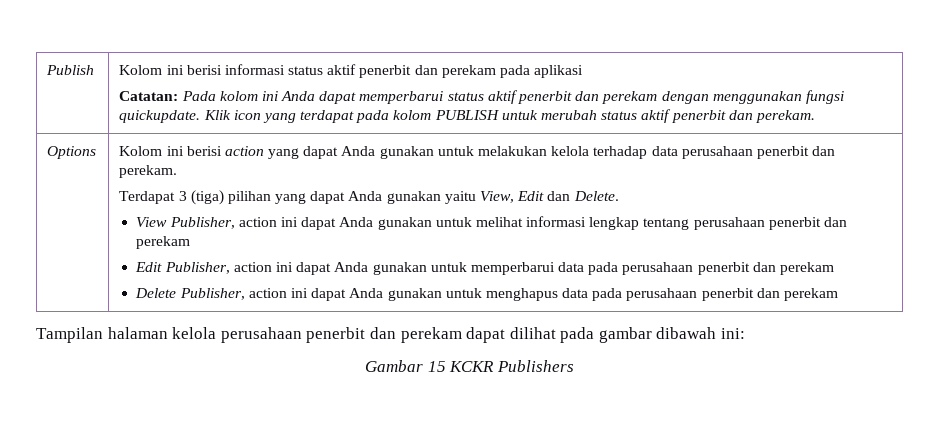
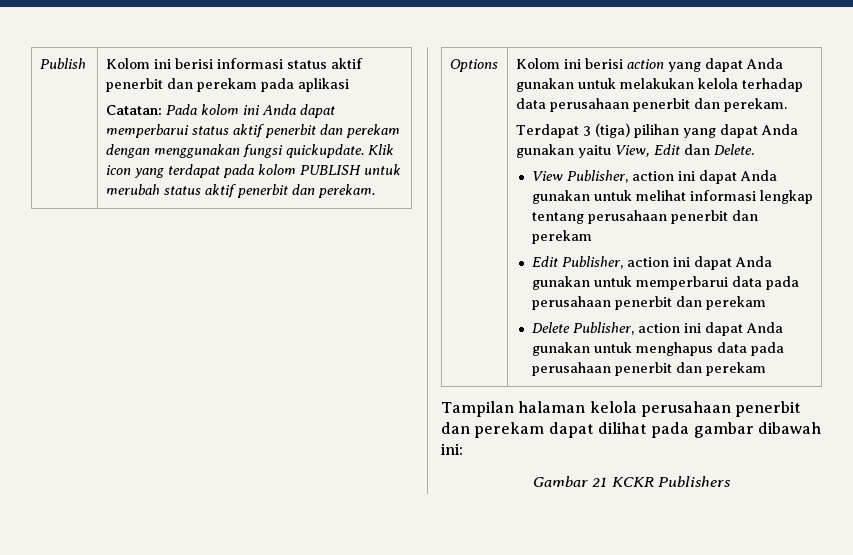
- Gambar 15 KCKR Publishers
+ Gambar 21 KCKR Publishers

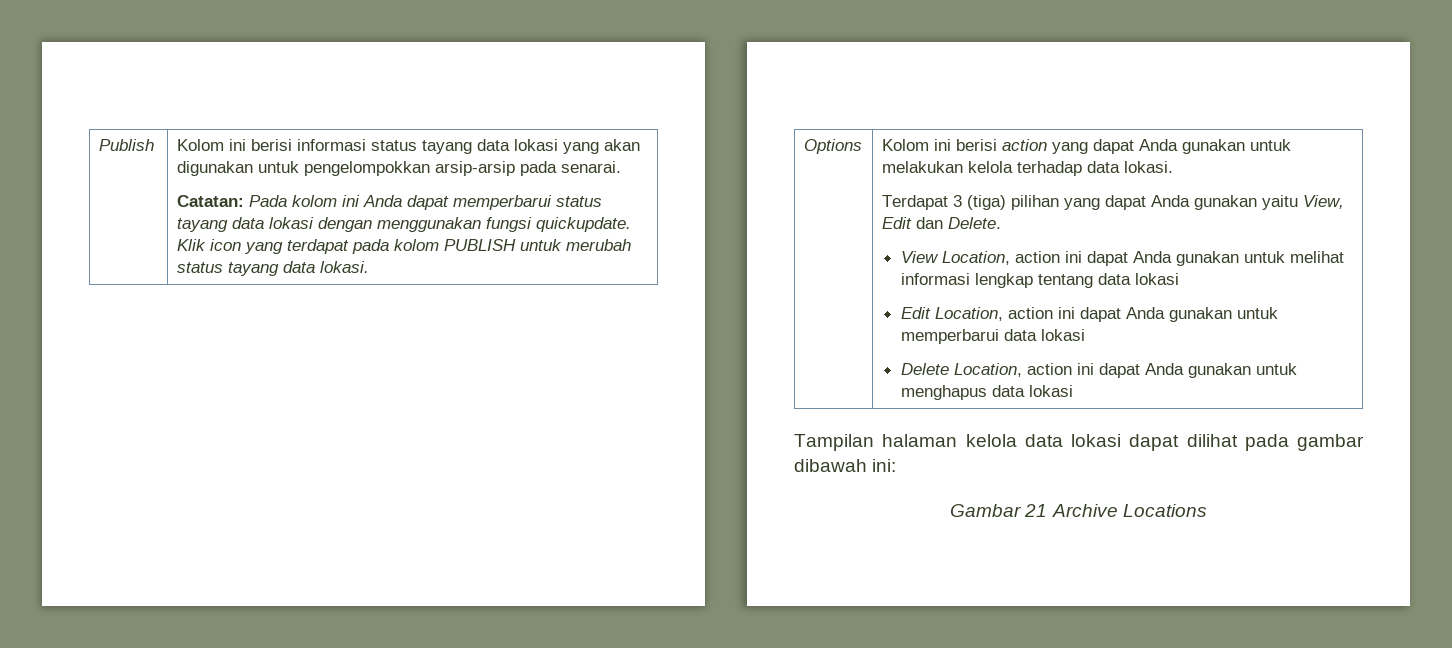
- Kolom ini berisi informasi status aktif penerbit dan perekam pada aplikasi
+ Kolom ini berisi informasi status tayang data lokasi yang akan digunakan untuk pengelompokkan arsip-arsip pada senarai.
- Catatan: Pada kolom ini Anda dapat memperbarui status aktif penerbit dan perekam dengan menggunakan fungsi quickupdate.
+ Catatan: Pada kolom ini Anda dapat memperbarui status tayang data lokasi dengan menggunakan fungsi quickupdate.
- Klik icon yang terdapat pada kolom PUBLISH untuk merubah status aktif penerbit dan perekam.
+ Klik icon yang terdapat pada kolom PUBLISH untuk merubah status tayang data lokasi.
- Kolom ini berisi action yang dapat Anda gunakan untuk melakukan kelola terhadap data perusahaan penerbit dan perekam.
+ Kolom ini berisi action yang dapat Anda gunakan untuk melakukan kelola terhadap data lokasi.
- View Publisher, action ini dapat Anda gunakan untuk melihat informasi lengkap tentang perusahaan penerbit dan perekam
- Edit Publisher, action ini dapat Anda gunakan untuk memperbarui data pada perusahaan penerbit dan perekam
+ View Location, action ini dapat Anda gunakan untuk melihat informasi lengkap tentang data lokasi
+ Edit Location, action ini dapat Anda gunakan untuk memperbarui data lokasi
- Delete Publisher, action ini dapat Anda gunakan untuk menghapus data pada perusahaan penerbit dan perekam
+ Delete Location, action ini dapat Anda gunakan untuk menghapus data lokasi
- Tampilan halaman kelola perusahaan penerbit dan perekam dapat dilihat pada gambar dibawah ini:
+ Tampilan halaman kelola data lokasi dapat dilihat pada gambar dibawah ini:
- Gambar 21 KCKR Publishers
+ Gambar 21 Archive Locations

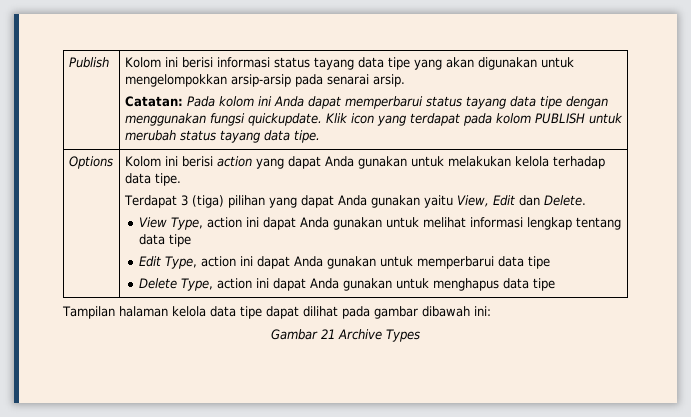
- Kolom ini berisi informasi status tayang data lokasi yang akan digunakan untuk pengelompokkan arsip-arsip pada senarai.
+ Kolom ini berisi informasi status tayang data tipe yang akan digunakan untuk mengelompokkan arsip-arsip pada senarai arsip.
- Catatan: Pada kolom ini Anda dapat memperbarui status tayang data lokasi dengan menggunakan fungsi quickupdate.
+ Catatan: Pada kolom ini Anda dapat memperbarui status tayang data tipe dengan menggunakan fungsi quickupdate.
- Klik icon yang terdapat pada kolom PUBLISH untuk merubah status tayang data lokasi.
+ Klik icon yang terdapat pada kolom PUBLISH untuk merubah status tayang data tipe.
- Kolom ini berisi action yang dapat Anda gunakan untuk melakukan kelola terhadap data lokasi.
+ Kolom ini berisi action yang dapat Anda gunakan untuk melakukan kelola terhadap data tipe.
- View Location, action ini dapat Anda gunakan untuk melihat informasi lengkap tentang data lokasi
- Edit Location, action ini dapat Anda gunakan untuk memperbarui data lokasi
+ View Type, action ini dapat Anda gunakan untuk melihat informasi lengkap tentang data tipe
+ Edit Type, action ini dapat Anda gunakan untuk memperbarui data tipe
- Delete Location, action ini dapat Anda gunakan untuk menghapus data lokasi
+ Delete Type, action ini dapat Anda gunakan untuk menghapus data tipe
- Tampilan halaman kelola data lokasi dapat dilihat pada gambar dibawah ini:
+ Tampilan halaman kelola data tipe dapat dilihat pada gambar dibawah ini:
- Gambar 21 Archive Locations
+ Gambar 21 Archive Types

